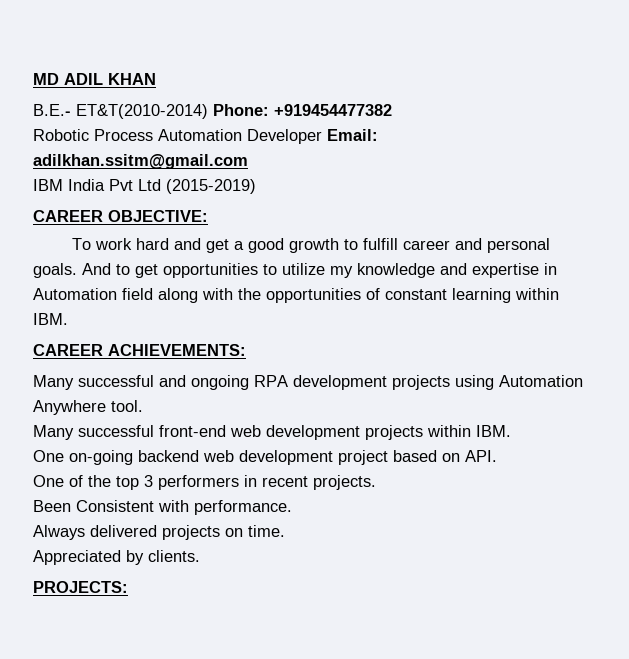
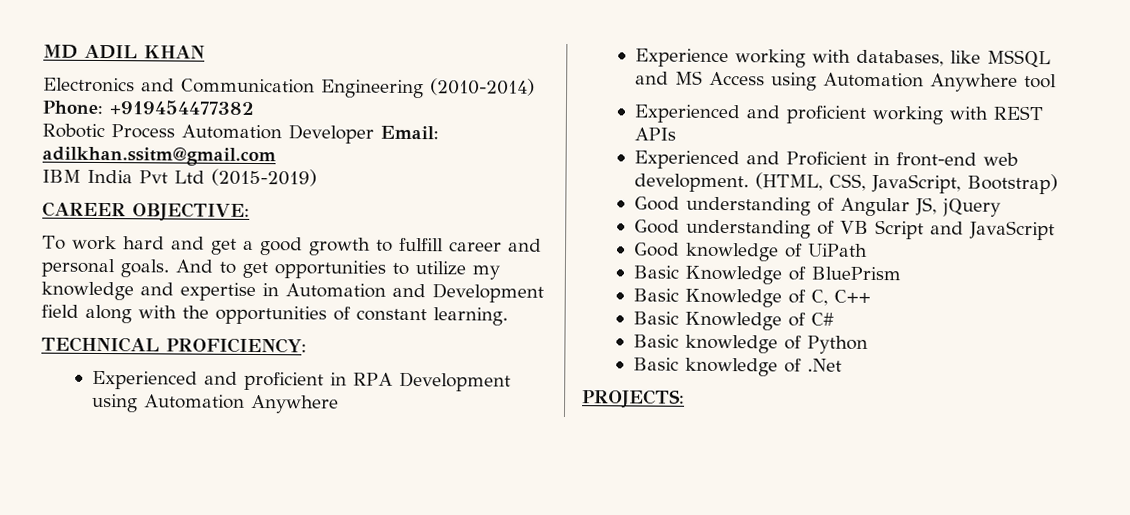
- B.E.- ET&T(2010-2014) Phone: +919454477382
+ Electronics and Communication Engineering (2010-2014) Phone: +919454477382
- And to get opportunities to utilize my knowledge and expertise in Automation field along with the opportunities of constant learning within IBM.
- CAREER ACHIEVEMENTS:
- Many successful and ongoing RPA development projects using Automation Anywhere tool.
- Many successful front-end web development projects within IBM.
- One on-going backend web development project based on API.
- One of the top 3 performers in recent projects.
- Been Consistent with performance.
- Always delivered projects on time.
- Appreciated by clients.
+ And to get opportunities to utilize my knowledge and expertise in Automation and Development field along with the opportunities of constant learning.
+ TECHNICAL PROFICIENCY:
+ Experienced and proficient in RPA Development using Automation Anywhere
+ Experience working with databases, like MSSQL and MS Access using Automation Anywhere tool
+ Experienced and proficient working with REST APIs
+ Experienced and Proficient in front-end web development. (HTML, CSS, JavaScript, Bootstrap)
+ Good understanding of Angular JS, jQuery
+ Good understanding of VB Script and JavaScript
+ Good knowledge of UiPath
+ Basic Knowledge of BluePrism
+ Basic Knowledge of C, C++
+ Basic Knowledge of C#
+ Basic knowledge of Python
+ Basic knowledge of .Net

